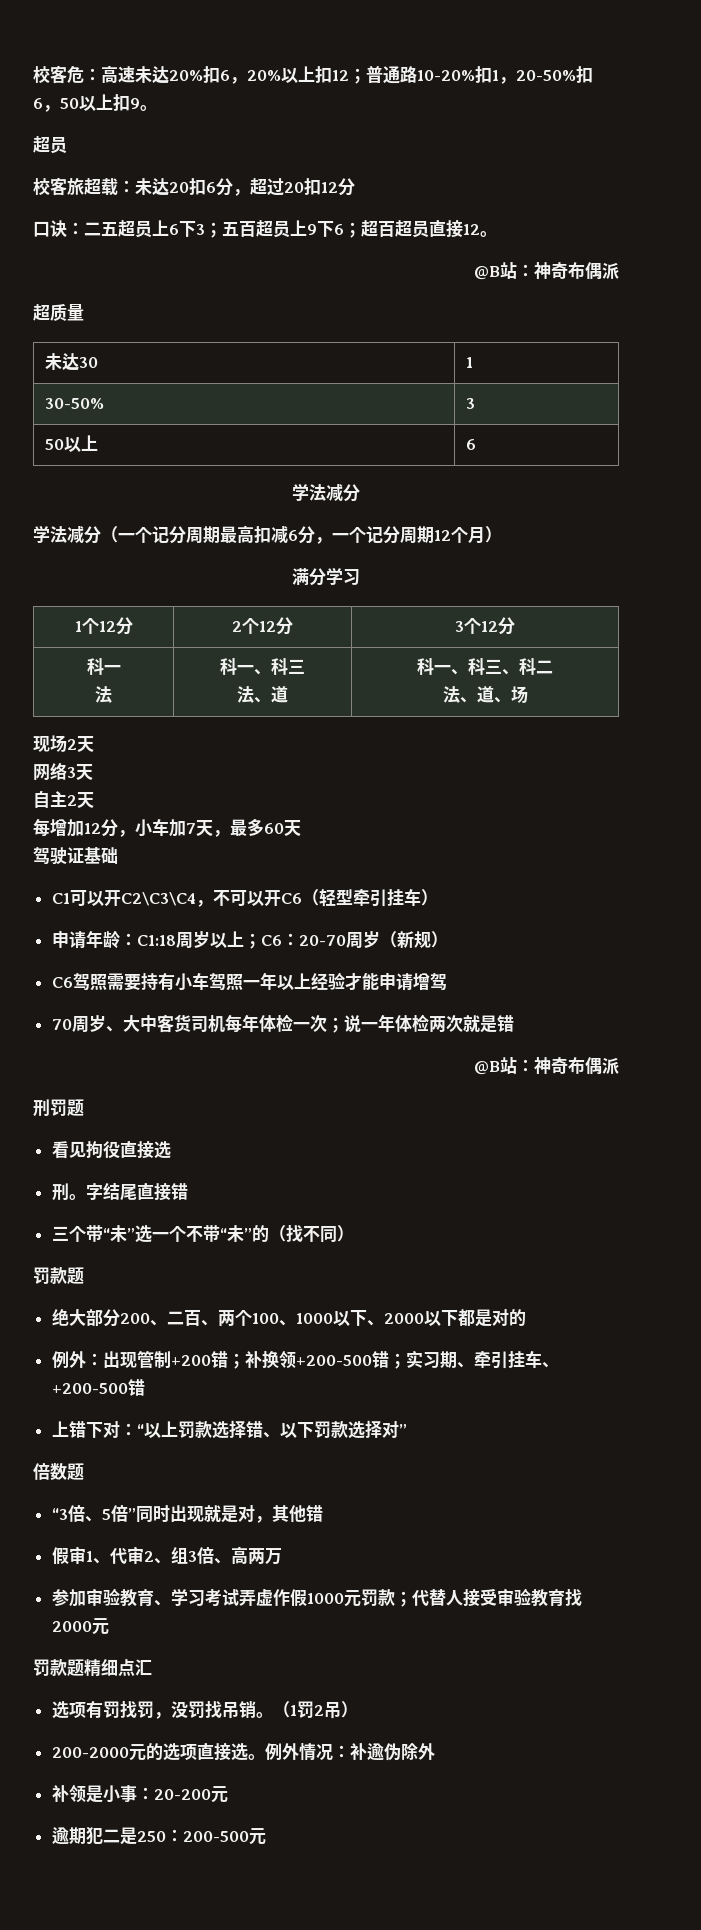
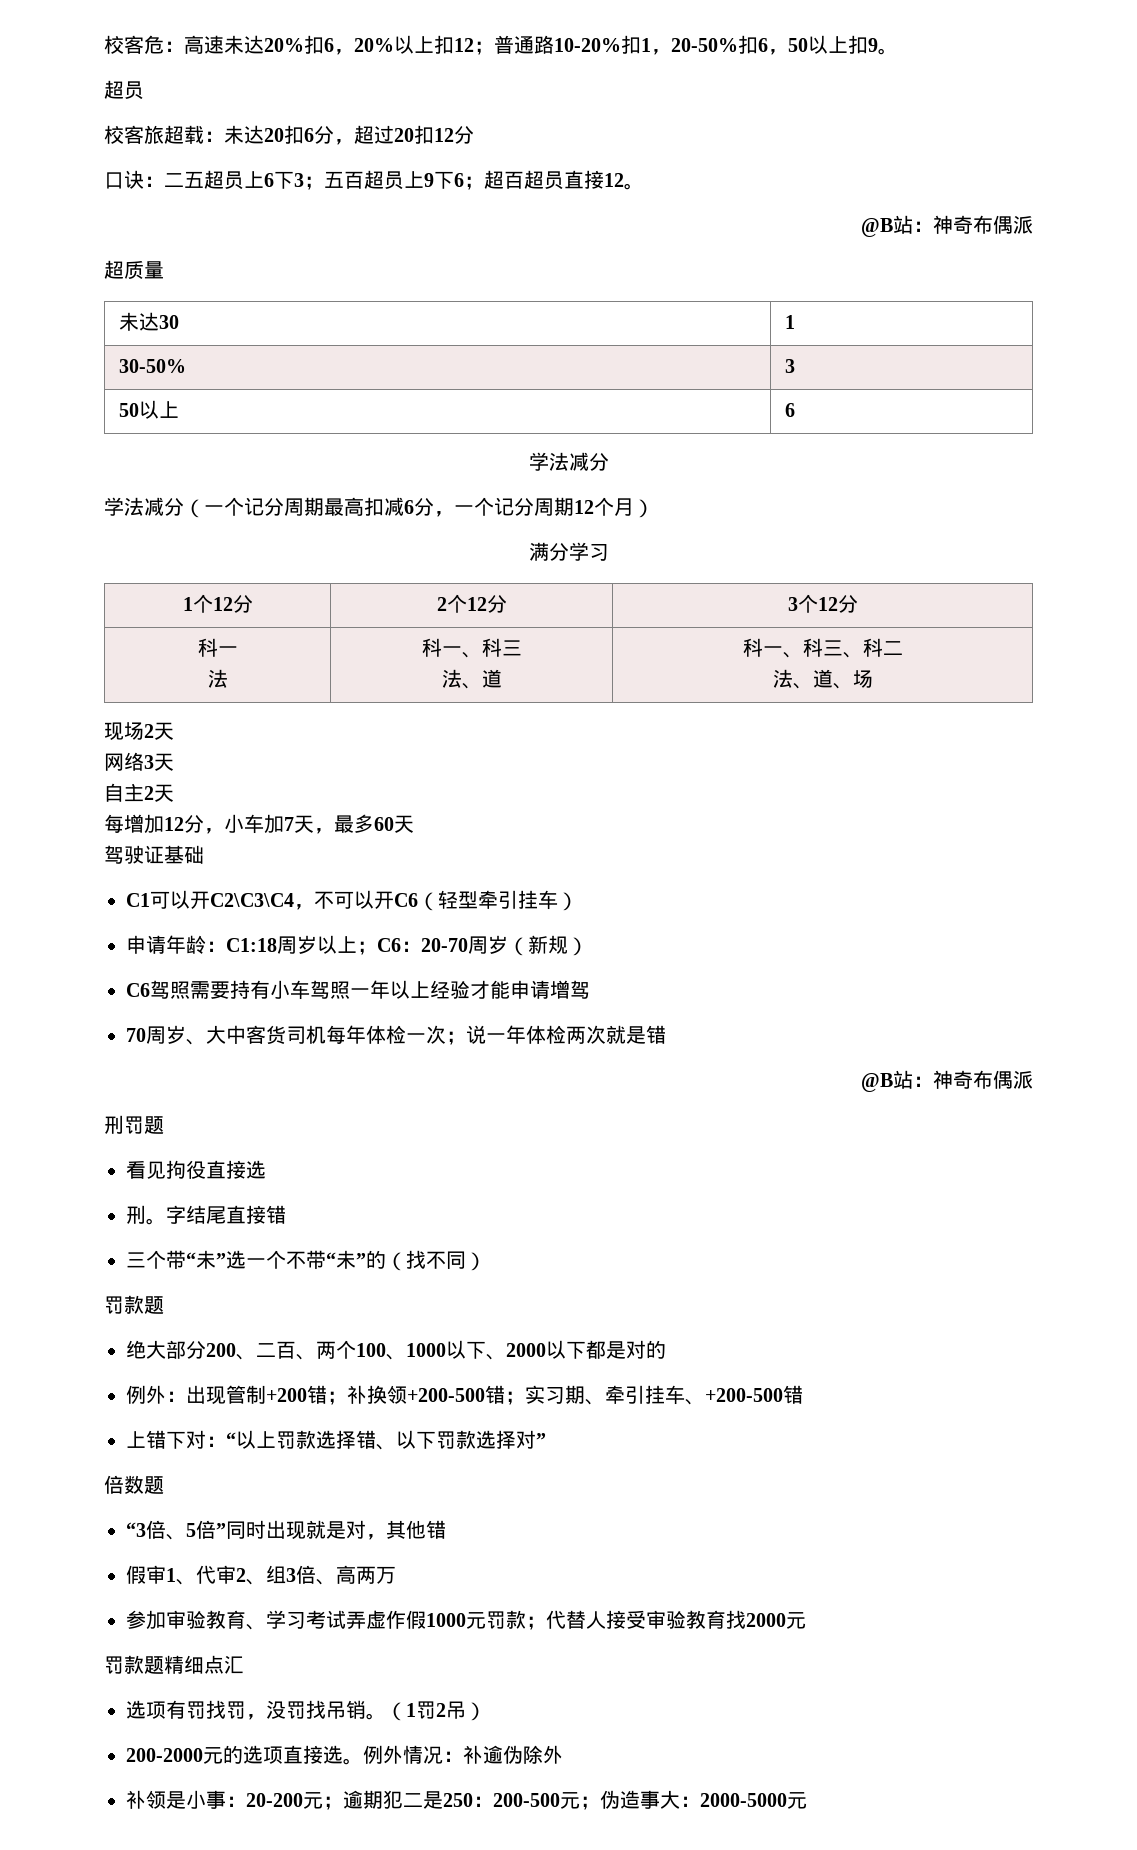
- 补领是小事：20-200元
- 逾期犯二是250：200-500元
+ 补领是小事：20-200元；逾期犯二是250：200-500元；伪造事大：2000-5000元

